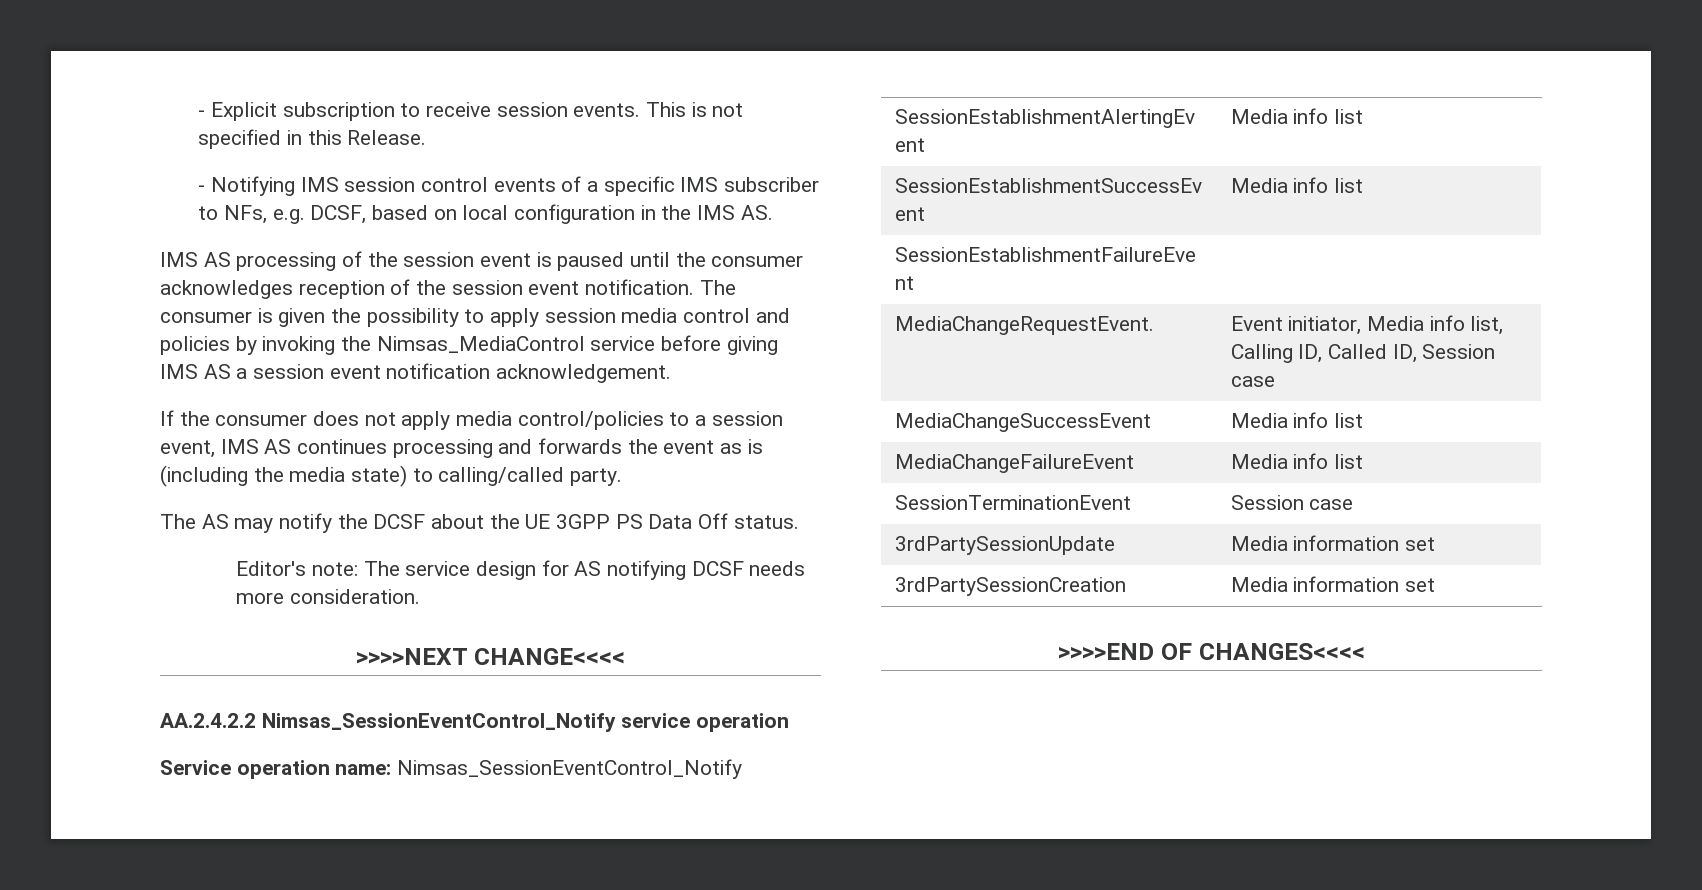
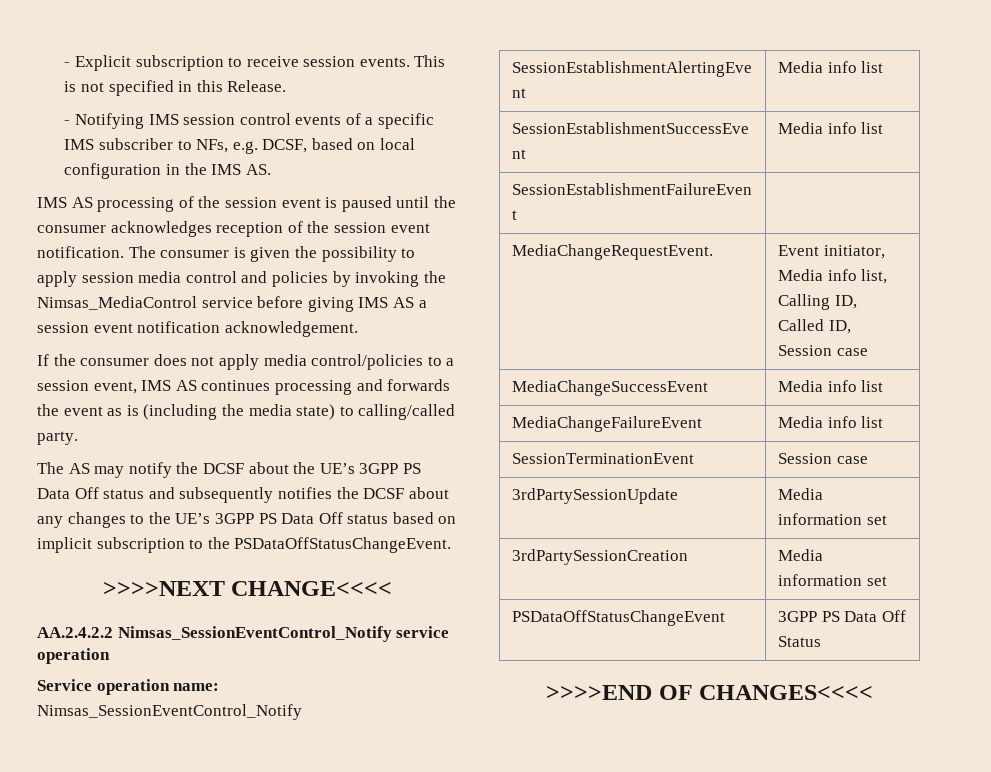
- The AS may notify the DCSF about the UE 3GPP PS Data Off status.
- Editor's note: The service design for AS notifying DCSF needs more consideration.
+ The AS may notify the DCSF about the UE’s 3GPP PS Data Off status and subsequently notifies the DCSF about any changes to the UE’s 3GPP PS Data Off status based on implicit subscription to the PSDataOffStatusChangeEvent.
+ PSDataOffStatusChangeEvent | 3GPP PS Data Off Status

